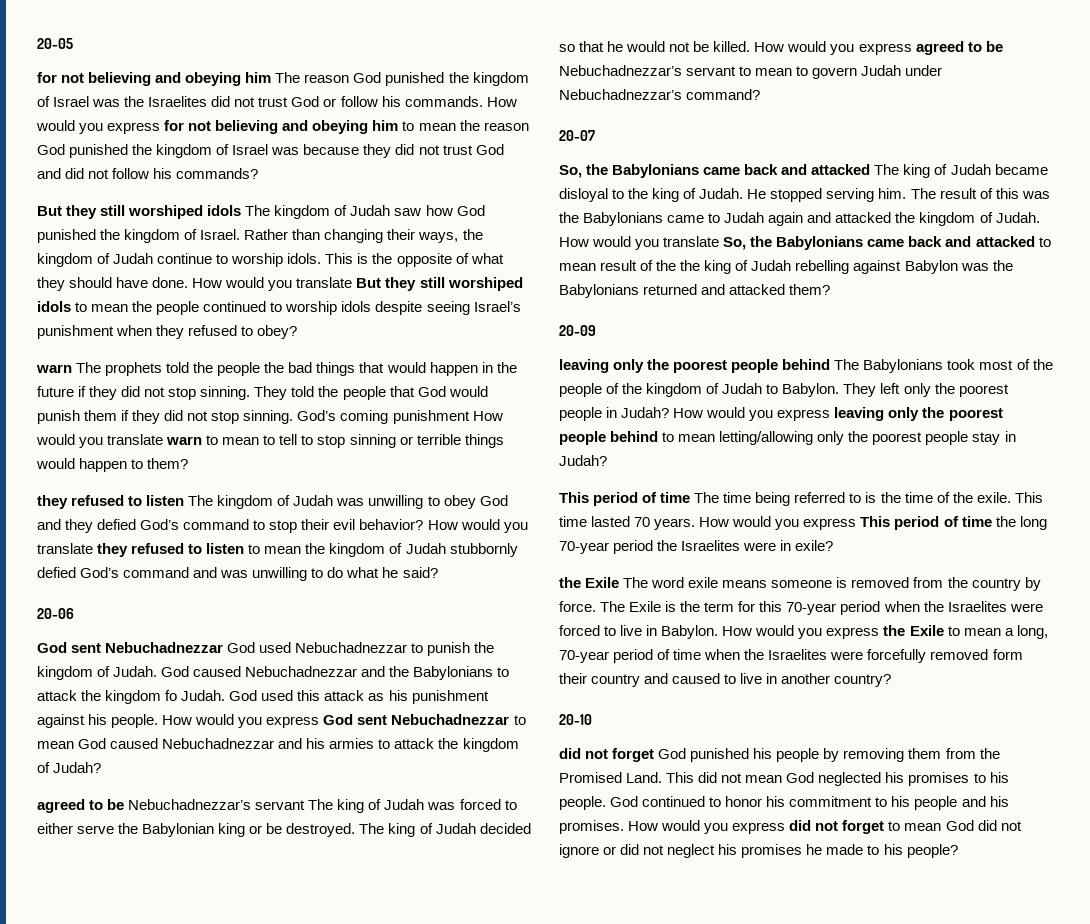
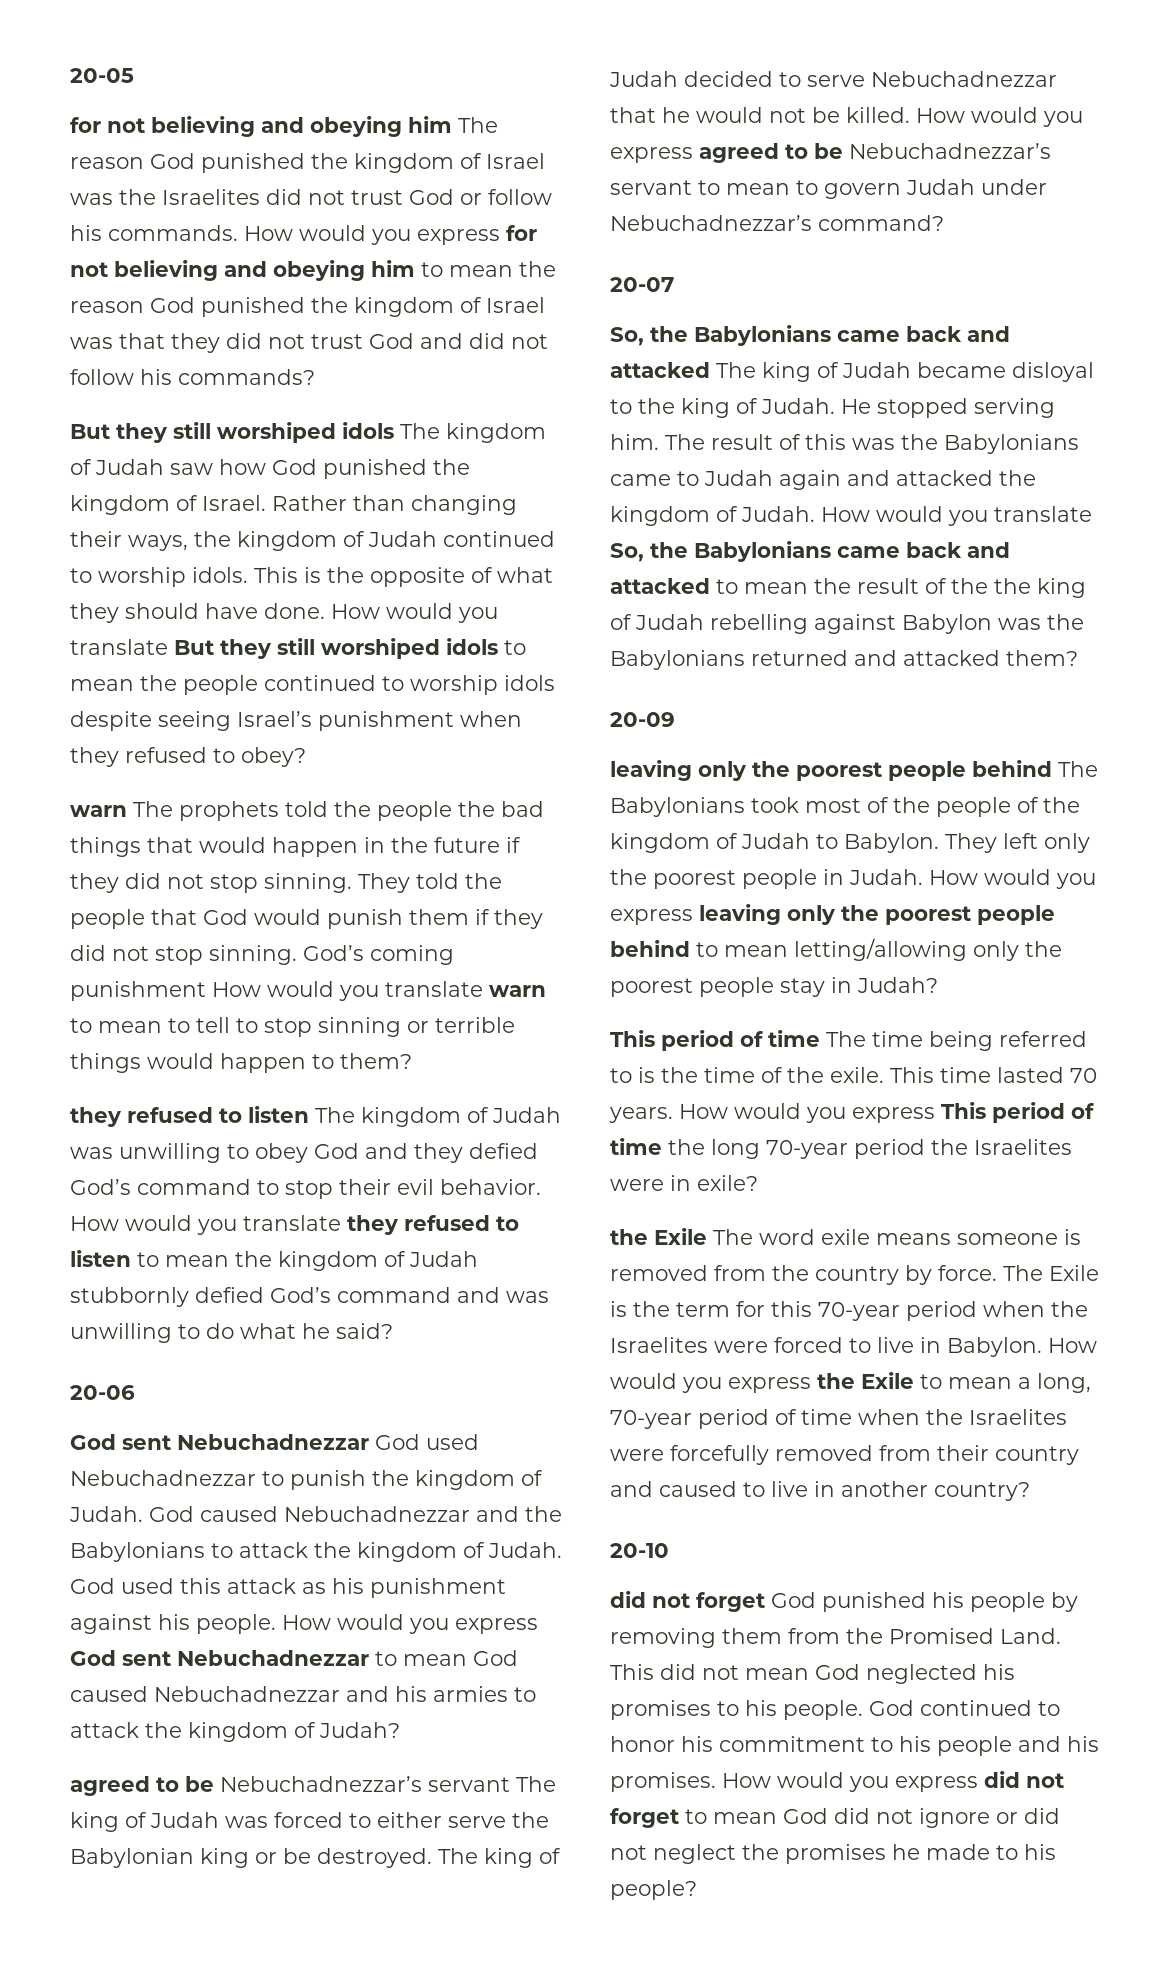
- How would you express for not believing and obeying him to mean the reason God punished the kingdom of Israel was because they did not trust God and did not follow his commands?
+ How would you express for not believing and obeying him to mean the reason God punished the kingdom of Israel was that they did not trust God and did not follow his commands?
- Rather than changing their ways, the kingdom of Judah continue to worship idols.
+ Rather than changing their ways, the kingdom of Judah continued to worship idols.
- they refused to listen The kingdom of Judah was unwilling to obey God and they defied God’s command to stop their evil behavior?
+ they refused to listen The kingdom of Judah was unwilling to obey God and they defied God’s command to stop their evil behavior.
- God caused Nebuchadnezzar and the Babylonians to attack the kingdom fo Judah.
+ God caused Nebuchadnezzar and the Babylonians to attack the kingdom of Judah.
- The king of Judah decided so that he would not be killed.
+ The king of Judah decided to serve Nebuchadnezzar that he would not be killed.
- How would you translate So, the Babylonians came back and attacked to mean result of the the king of Judah rebelling against Babylon was the Babylonians returned and attacked them?
+ How would you translate So, the Babylonians came back and attacked to mean the result of the the king of Judah rebelling against Babylon was the Babylonians returned and attacked them?
- They left only the poorest people in Judah?
+ They left only the poorest people in Judah.
- How would you express the Exile to mean a long, 70-year period of time when the Israelites were forcefully removed form their country and caused to live in another country?
+ How would you express the Exile to mean a long, 70-year period of time when the Israelites were forcefully removed from their country and caused to live in another country?
- How would you express did not forget to mean God did not ignore or did not neglect his promises he made to his people?
+ How would you express did not forget to mean God did not ignore or did not neglect the promises he made to his people?

